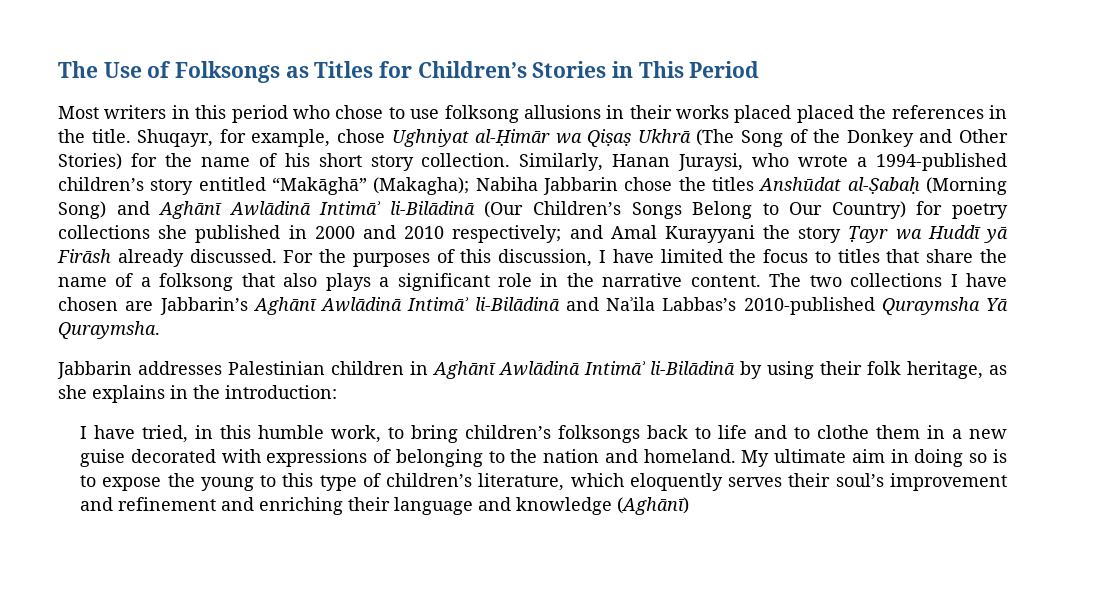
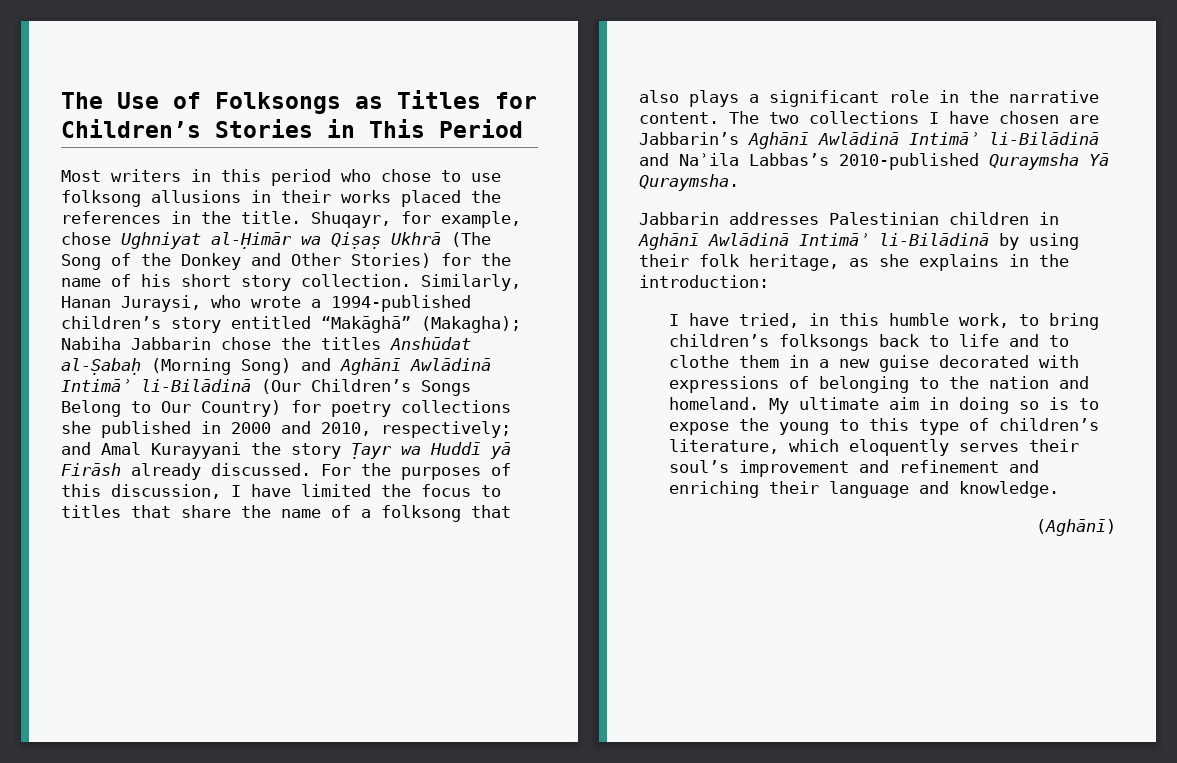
- Most writers in this period who chose to use folksong allusions in their works placed placed the references in the title.
+ Most writers in this period who chose to use folksong allusions in their works placed the references in the title.
- Similarly, Hanan Juraysi, who wrote a 1994-published children’s story entitled “Makāghā” (Makagha); Nabiha Jabbarin chose the titles Anshūdat al-Ṣabaḥ (Morning Song) and Aghānī Awlādinā Intimāʾ li-Bilādinā (Our Children’s Songs Belong to Our Country) for poetry collections she published in 2000 and 2010 respectively; and Amal Kurayyani the story Ṭayr wa Huddī yā Firāsh already discussed.
+ Similarly, Hanan Juraysi, who wrote a 1994-published children’s story entitled “Makāghā” (Makagha); Nabiha Jabbarin chose the titles Anshūdat al-Ṣabaḥ (Morning Song) and Aghānī Awlādinā Intimāʾ li-Bilādinā (Our Children’s Songs Belong to Our Country) for poetry collections she published in 2000 and 2010, respectively; and Amal Kurayyani the story Ṭayr wa Huddī yā Firāsh already discussed.
- My ultimate aim in doing so is to expose the young to this type of children’s literature, which eloquently serves their soul’s improvement and refinement and enriching their language and knowledge (Aghānī)
+ My ultimate aim in doing so is to expose the young to this type of children’s literature, which eloquently serves their soul’s improvement and refinement and enriching their language and knowledge.
+ (Aghānī)

